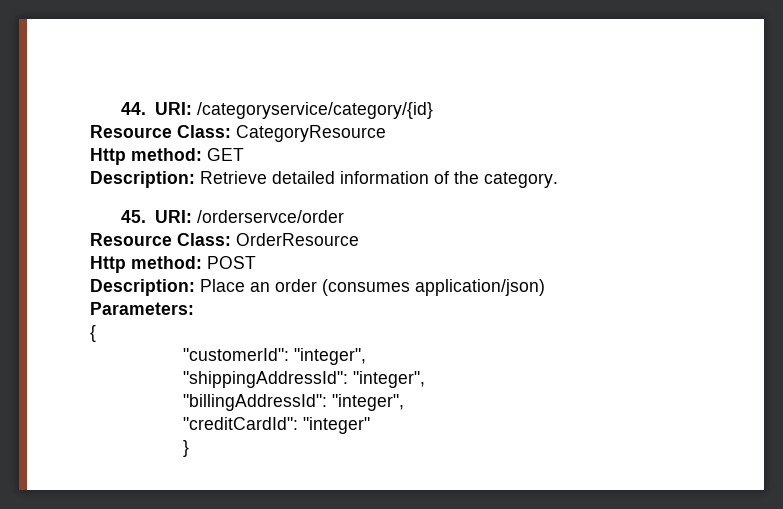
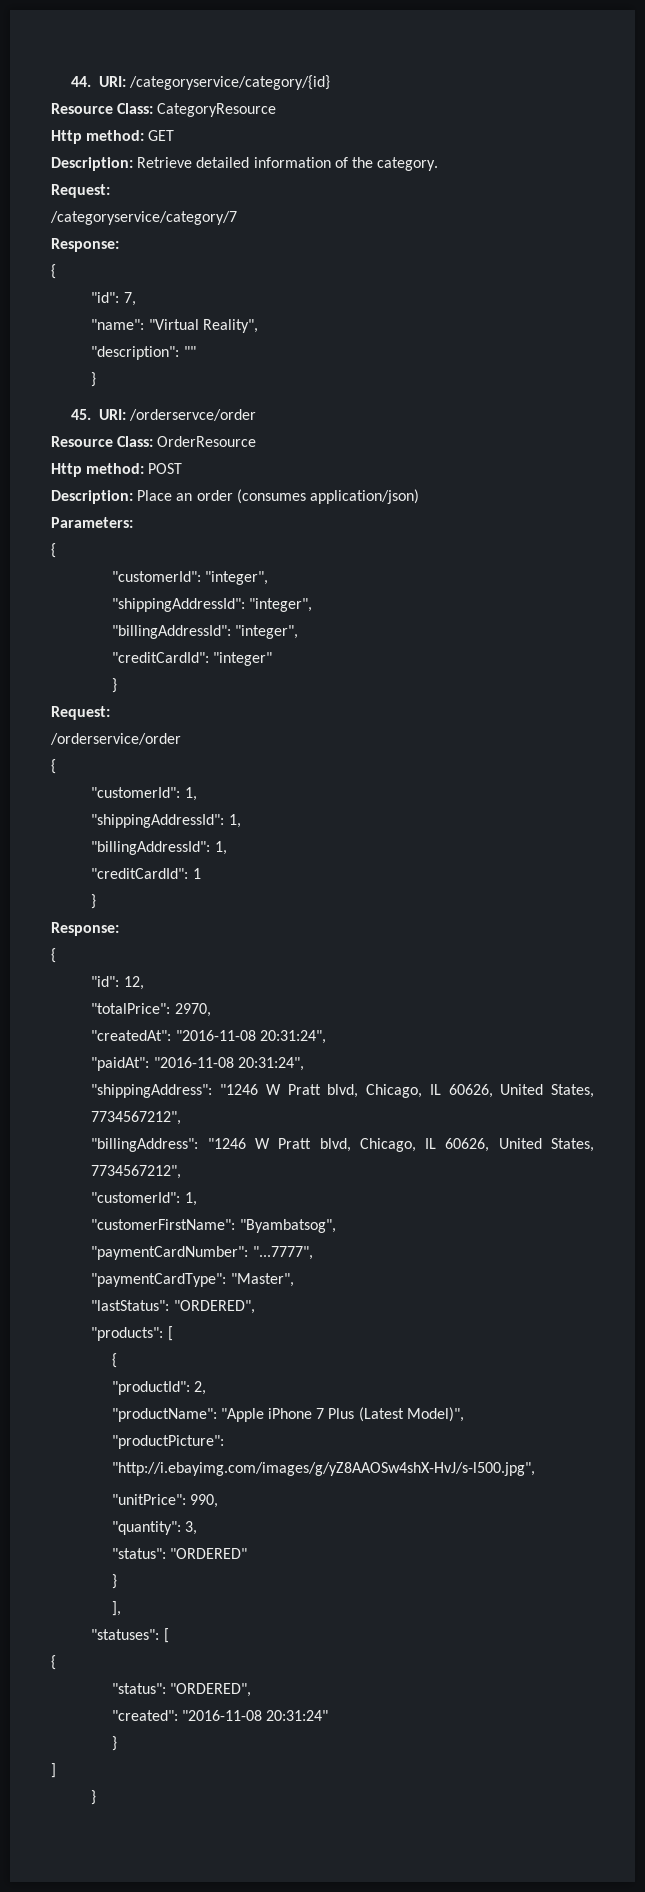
  Description: Retrieve detailed information of the category.
+ Request:
+ /categoryservice/category/7
+ Response:
+ {
+ "id": 7,
+ "name": "Virtual Reality",
+ "description": ""
+ }
  "creditCardId": "integer"
+ }
+ Request:
+ /orderservice/order
+ {
+ "customerId": 1,
+ "shippingAddressId": 1,
+ "billingAddressId": 1,
+ "creditCardId": 1
+ }
+ Response:
+ {
+ "id": 12,
+ "totalPrice": 2970,
+ "createdAt": "2016-11-08 20:31:24",
+ "paidAt": "2016-11-08 20:31:24",
+ "shippingAddress": "1246 W Pratt blvd, Chicago, IL 60626, United States, 7734567212",
+ "billingAddress": "1246 W Pratt blvd, Chicago, IL 60626, United States, 7734567212",
+ "customerId": 1,
+ "customerFirstName": "Byambatsog",
+ "paymentCardNumber": "...7777",
+ "paymentCardType": "Master",
+ "lastStatus": "ORDERED",
+ "products": [
+ {
+ "productId": 2,
+ "productName": "Apple iPhone 7 Plus (Latest Model)",
+ "productPicture": "http://i.ebayimg.com/images/g/yZ8AAOSw4shX-HvJ/s-l500.jpg",
+ "unitPrice": 990,
+ "quantity": 3,
+ "status": "ORDERED"
+ }
+ ],
+ "statuses": [
+ {
+ "status": "ORDERED",
+ "created": "2016-11-08 20:31:24"
+ }
+ ]

